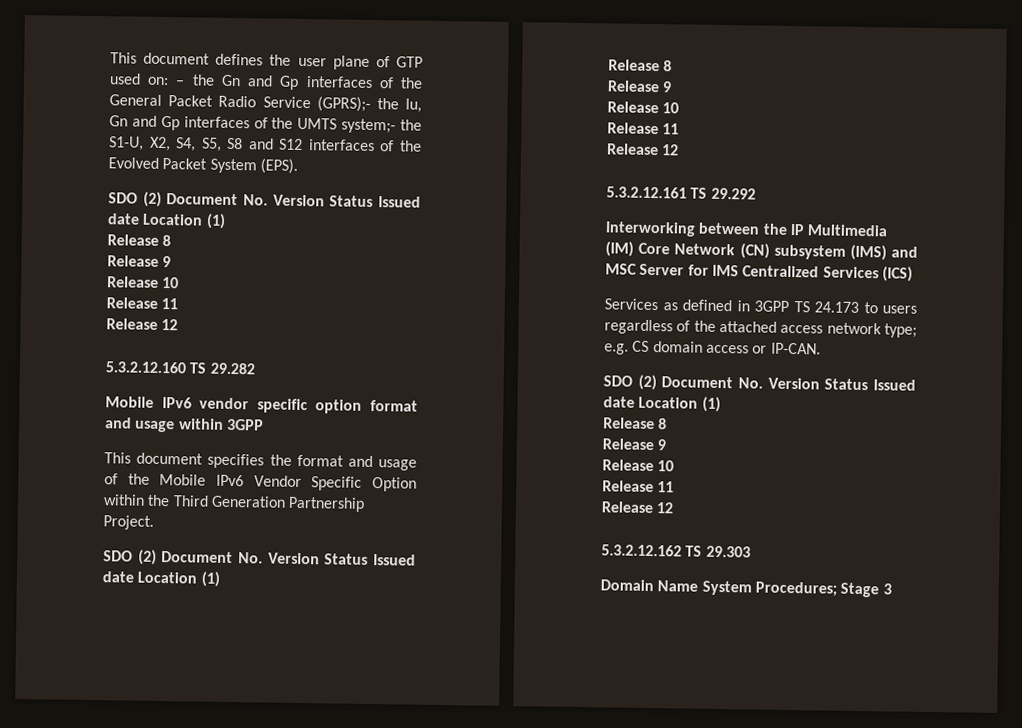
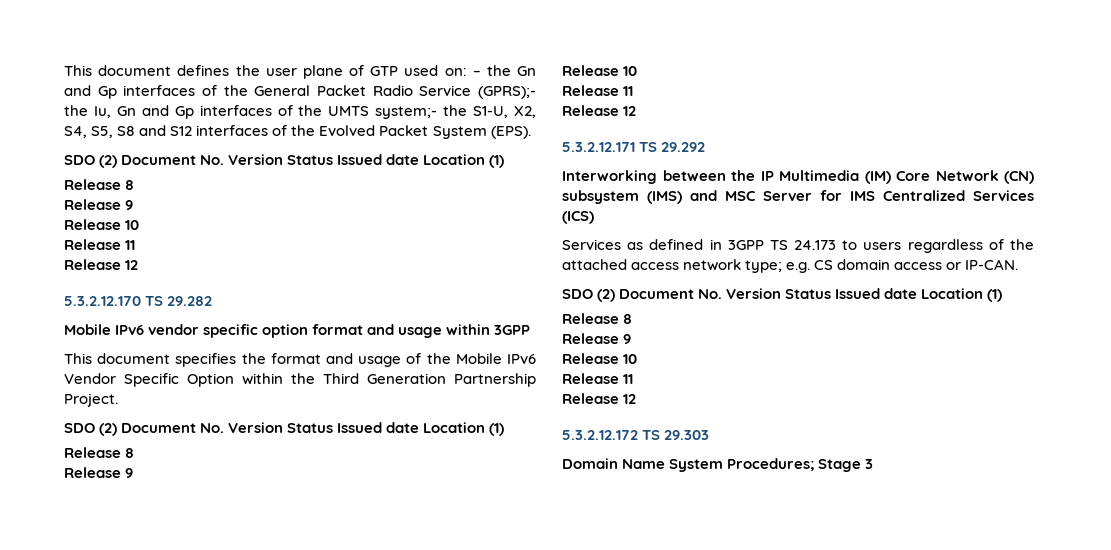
- 5.3.2.12.160 TS 29.282
+ 5.3.2.12.170 TS 29.282
- 5.3.2.12.161 TS 29.292
+ 5.3.2.12.171 TS 29.292
- 5.3.2.12.162 TS 29.303
+ 5.3.2.12.172 TS 29.303

